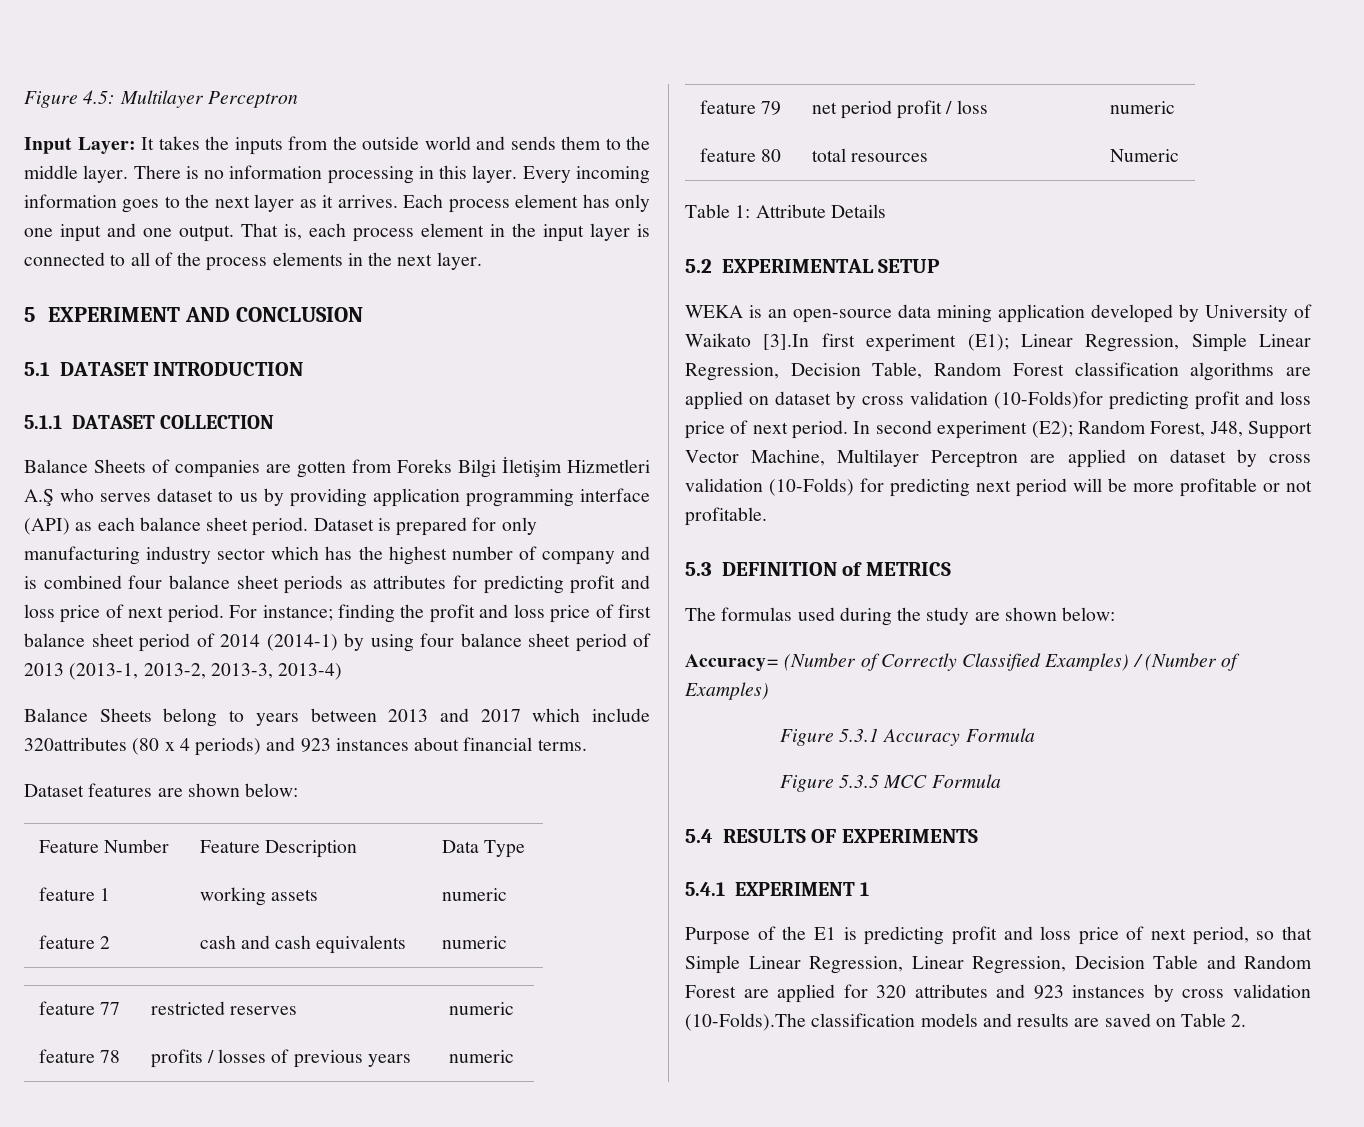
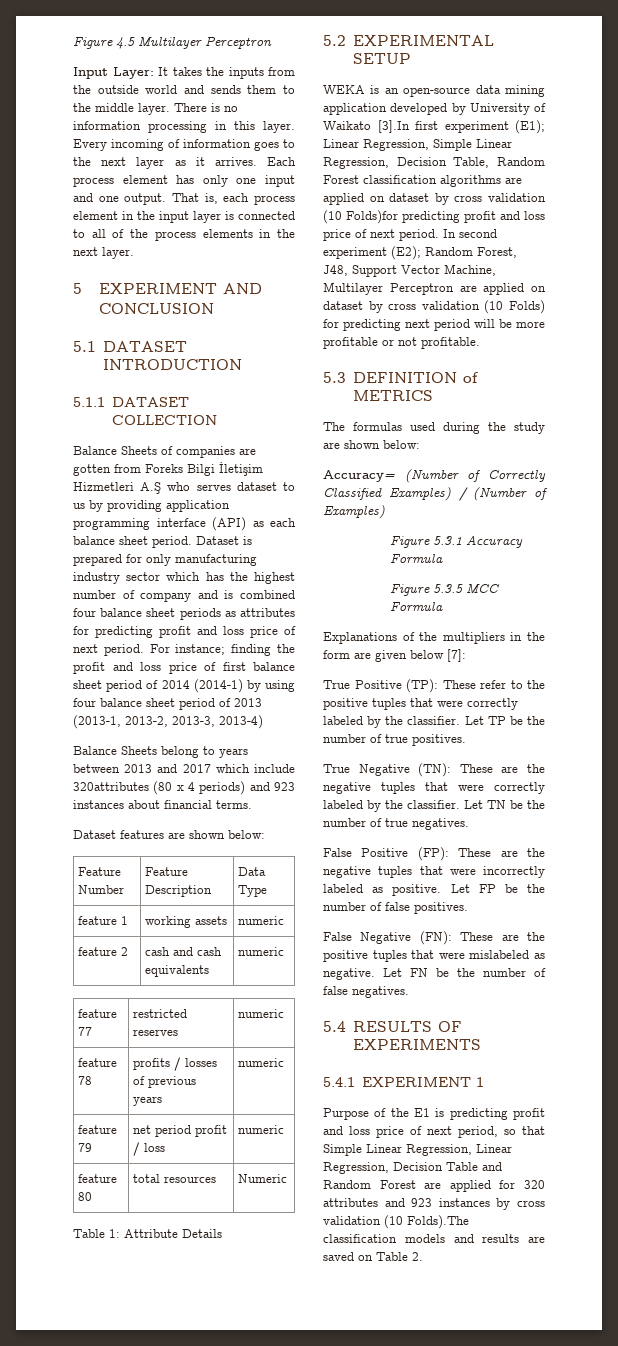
- Figure 4.5: Multilayer Perceptron
+ Figure 4.5 Multilayer Perceptron
- Every incoming information goes to the next layer as it arrives.
+ Every incoming of information goes to the next layer as it arrives.
- WEKA is an open-source data mining application developed by University of Waikato [3].In first experiment (E1); Linear Regression, Simple Linear Regression, Decision Table, Random Forest classification algorithms are applied on dataset by cross validation (10-Folds)for predicting profit and loss price of next period.
+ WEKA is an open-source data mining application developed by University of Waikato [3].In first experiment (E1); Linear Regression, Simple Linear Regression, Decision Table, Random Forest classification algorithms are applied on dataset by cross validation (10 Folds)for predicting profit and loss price of next period.
- In second experiment (E2); Random Forest, J48, Support Vector Machine, Multilayer Perceptron are applied on dataset by cross validation (10-Folds) for predicting next period will be more profitable or not profitable.
+ In second experiment (E2); Random Forest, J48, Support Vector Machine, Multilayer Perceptron are applied on dataset by cross validation (10 Folds) for predicting next period will be more profitable or not profitable.
+ Explanations of the multipliers in the form are given below [7]:
+ True Positive (TP): These refer to the positive tuples that were correctly labeled by the classifier. Let TP be the number of true positives.
+ True Negative (TN): These are the negative tuples that were correctly labeled by the classifier. Let TN be the number of true negatives.
+ False Positive (FP): These are the negative tuples that were incorrectly labeled as positive. Let FP be the number of false positives.
+ False Negative (FN): These are the positive tuples that were mislabeled as negative. Let FN be the number of false negatives.
- Purpose of the E1 is predicting profit and loss price of next period, so that Simple Linear Regression, Linear Regression, Decision Table and Random Forest are applied for 320 attributes and 923 instances by cross validation (10-Folds).The classification models and results are saved on Table 2.
+ Purpose of the E1 is predicting profit and loss price of next period, so that Simple Linear Regression, Linear Regression, Decision Table and Random Forest are applied for 320 attributes and 923 instances by cross validation (10 Folds).The classification models and results are saved on Table 2.

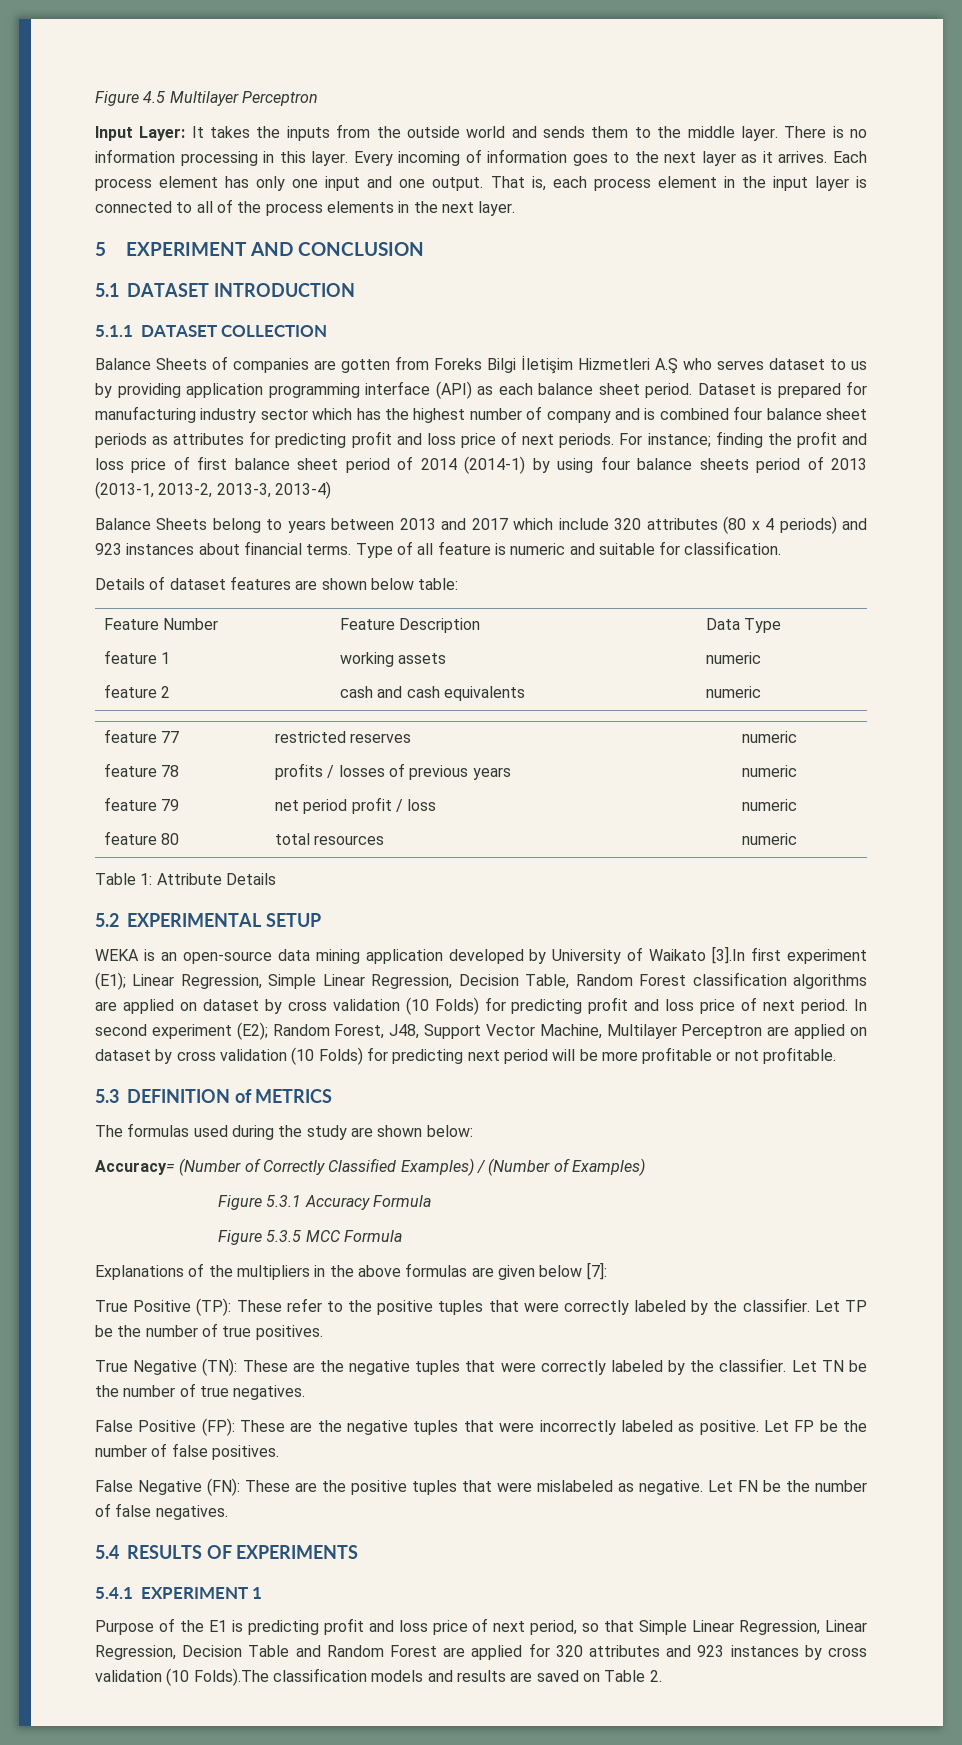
- Dataset is prepared for only manufacturing industry sector which has the highest number of company and is combined four balance sheet periods as attributes for predicting profit and loss price of next period.
+ Dataset is prepared for manufacturing industry sector which has the highest number of company and is combined four balance sheet periods as attributes for predicting profit and loss price of next periods.
- For instance; finding the profit and loss price of first balance sheet period of 2014 (2014-1) by using four balance sheet period of 2013 (2013-1, 2013-2, 2013-3, 2013-4)
+ For instance; finding the profit and loss price of first balance sheet period of 2014 (2014-1) by using four balance sheets period of 2013 (2013-1, 2013-2, 2013-3, 2013-4)
- Balance Sheets belong to years between 2013 and 2017 which include 320attributes (80 x 4 periods) and 923 instances about financial terms.
- Dataset features are shown below:
+ Balance Sheets belong to years between 2013 and 2017 which include 320 attributes (80 x 4 periods) and 923 instances about financial terms. Type of all feature is numeric and suitable for classification.
+ Details of dataset features are shown below table:
- feature 80 | total resources | Numeric
+ feature 80 | total resources | numeric
- WEKA is an open-source data mining application developed by University of Waikato [3].In first experiment (E1); Linear Regression, Simple Linear Regression, Decision Table, Random Forest classification algorithms are applied on dataset by cross validation (10 Folds)for predicting profit and loss price of next period.
+ WEKA is an open-source data mining application developed by University of Waikato [3].In first experiment (E1); Linear Regression, Simple Linear Regression, Decision Table, Random Forest classification algorithms are applied on dataset by cross validation (10 Folds) for predicting profit and loss price of next period.
- Explanations of the multipliers in the form are given below [7]:
+ Explanations of the multipliers in the above formulas are given below [7]:

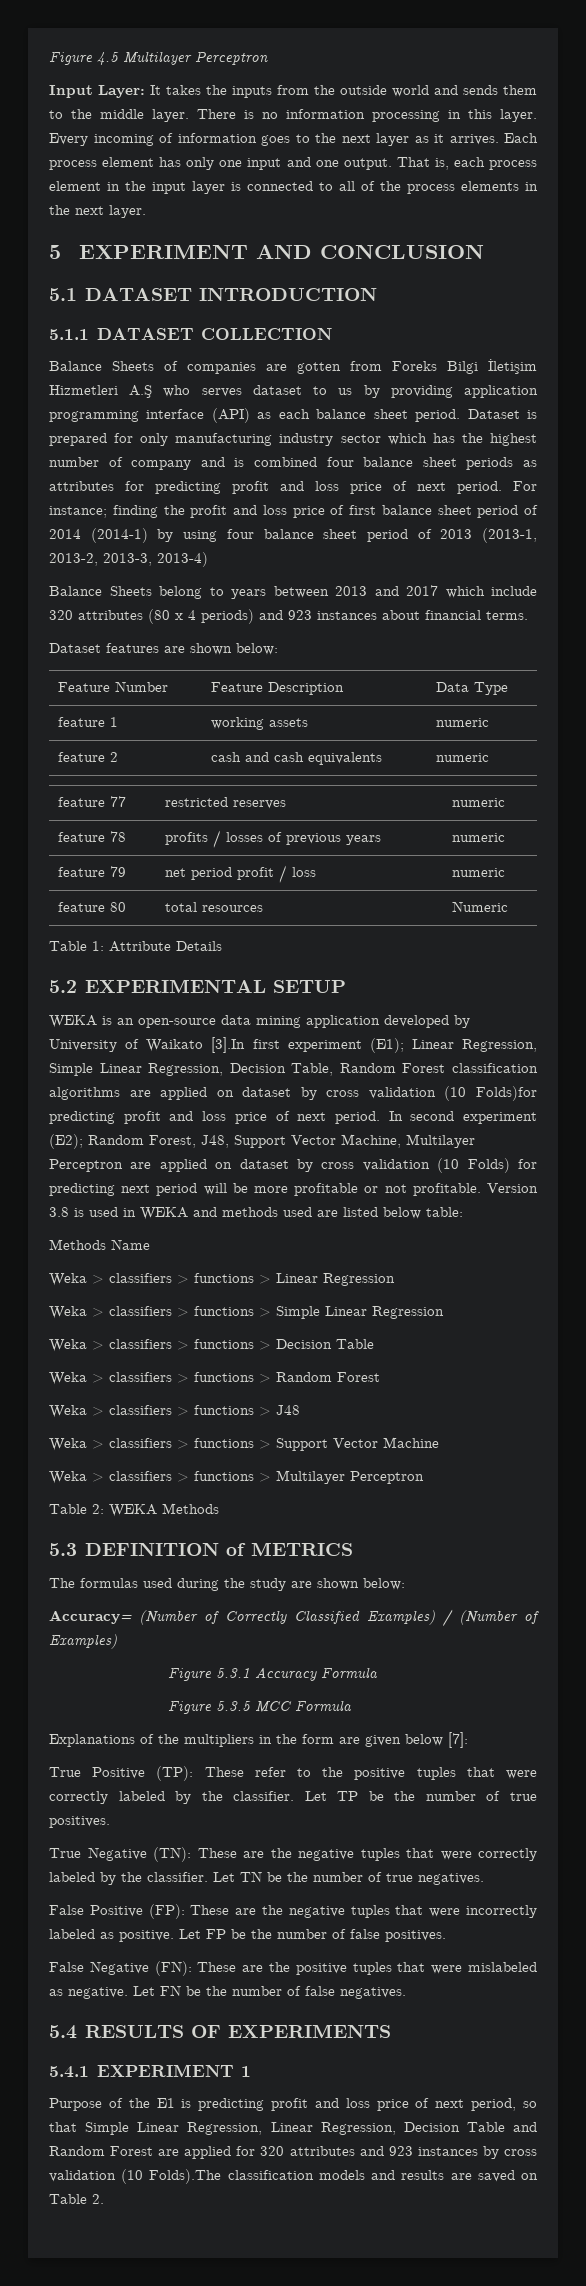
- Dataset is prepared for manufacturing industry sector which has the highest number of company and is combined four balance sheet periods as attributes for predicting profit and loss price of next periods.
+ Dataset is prepared for only manufacturing industry sector which has the highest number of company and is combined four balance sheet periods as attributes for predicting profit and loss price of next period.
- For instance; finding the profit and loss price of first balance sheet period of 2014 (2014-1) by using four balance sheets period of 2013 (2013-1, 2013-2, 2013-3, 2013-4)
+ For instance; finding the profit and loss price of first balance sheet period of 2014 (2014-1) by using four balance sheet period of 2013 (2013-1, 2013-2, 2013-3, 2013-4)
- Balance Sheets belong to years between 2013 and 2017 which include 320 attributes (80 x 4 periods) and 923 instances about financial terms. Type of all feature is numeric and suitable for classification.
- Details of dataset features are shown below table:
+ Balance Sheets belong to years between 2013 and 2017 which include 320 attributes (80 x 4 periods) and 923 instances about financial terms.
+ Dataset features are shown below:
- feature 80 | total resources | numeric
+ feature 80 | total resources | Numeric
- WEKA is an open-source data mining application developed by University of Waikato [3].In first experiment (E1); Linear Regression, Simple Linear Regression, Decision Table, Random Forest classification algorithms are applied on dataset by cross validation (10 Folds) for predicting profit and loss price of next period.
+ WEKA is an open-source data mining application developed by University of Waikato [3].In first experiment (E1); Linear Regression, Simple Linear Regression, Decision Table, Random Forest classification algorithms are applied on dataset by cross validation (10 Folds)for predicting profit and loss price of next period.
+ Version 3.8 is used in WEKA and methods used are listed below table:
+ Methods Name
+ Weka > classifiers > functions > Linear Regression
+ Weka > classifiers > functions > Simple Linear Regression
+ Weka > classifiers > functions > Decision Table
+ Weka > classifiers > functions > Random Forest
+ Weka > classifiers > functions > J48
+ Weka > classifiers > functions > Support Vector Machine
+ Weka > classifiers > functions > Multilayer Perceptron
+ Table 2: WEKA Methods
- Explanations of the multipliers in the above formulas are given below [7]:
+ Explanations of the multipliers in the form are given below [7]:

